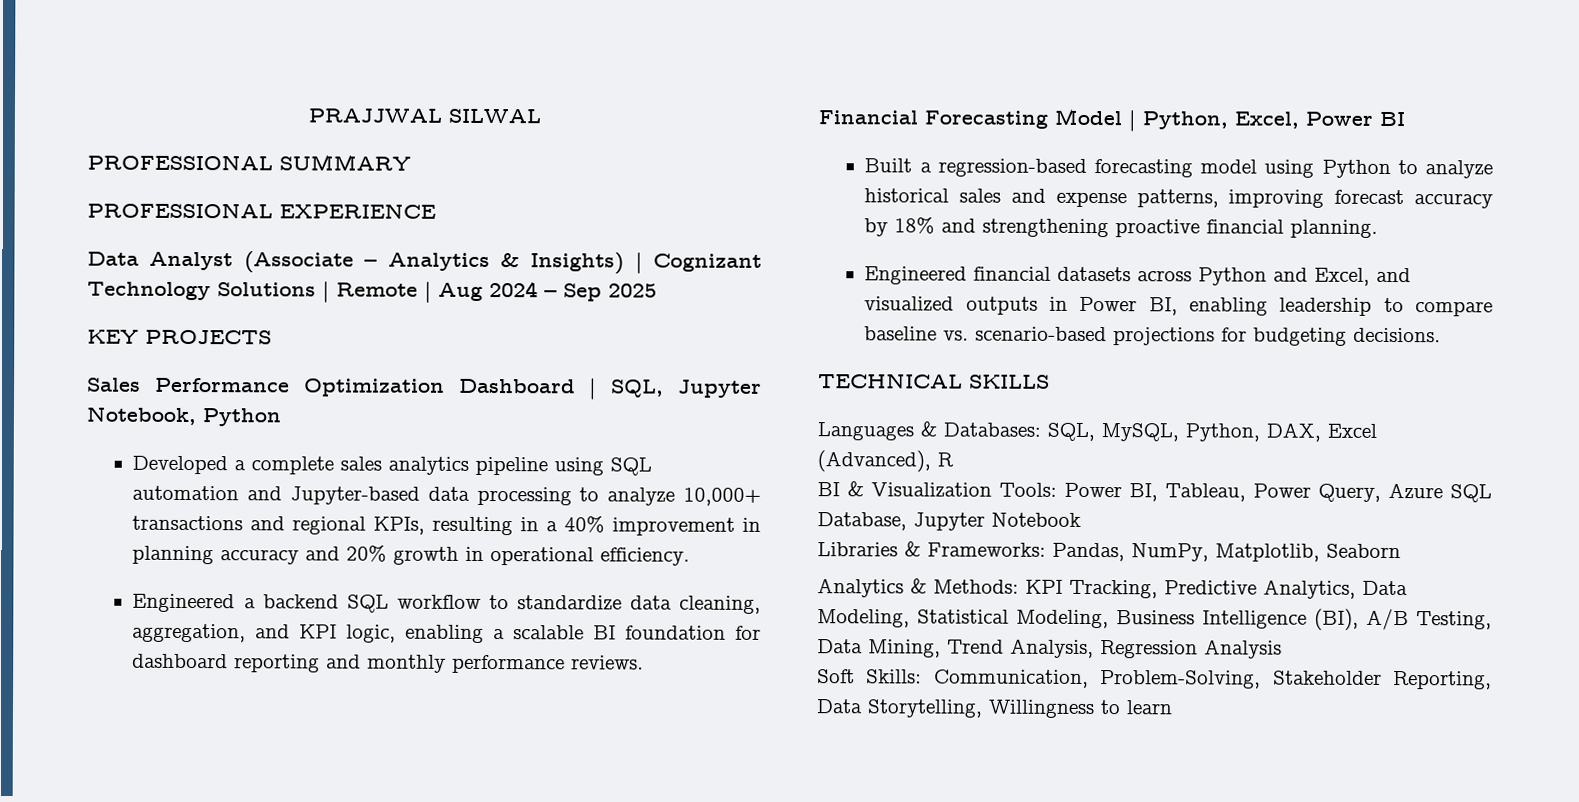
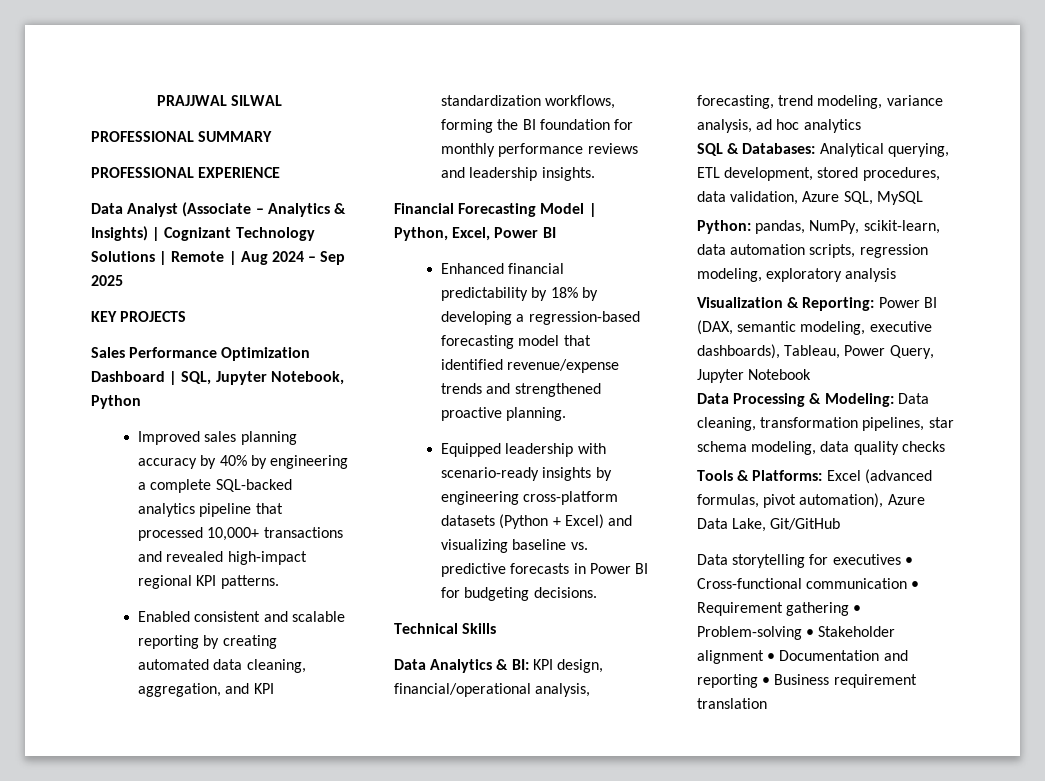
- Developed a complete sales analytics pipeline using SQL automation and Jupyter-based data processing to analyze 10,000+ transactions and regional KPIs, resulting in a 40% improvement in planning accuracy and 20% growth in operational efficiency.
- Engineered a backend SQL workflow to standardize data cleaning, aggregation, and KPI logic, enabling a scalable BI foundation for dashboard reporting and monthly performance reviews.
+ Improved sales planning accuracy by 40% by engineering a complete SQL-backed analytics pipeline that processed 10,000+ transactions and revealed high-impact regional KPI patterns.
+ Enabled consistent and scalable reporting by creating automated data cleaning, aggregation, and KPI standardization workflows, forming the BI foundation for monthly performance reviews and leadership insights.
- Built a regression-based forecasting model using Python to analyze historical sales and expense patterns, improving forecast accuracy by 18% and strengthening proactive financial planning.
- Engineered financial datasets across Python and Excel, and visualized outputs in Power BI, enabling leadership to compare baseline vs. scenario-based projections for budgeting decisions.
- TECHNICAL SKILLS
- Languages & Databases: SQL, MySQL, Python, DAX, Excel (Advanced), R
- BI & Visualization Tools: Power BI, Tableau, Power Query, Azure SQL Database, Jupyter Notebook
- Libraries & Frameworks: Pandas, NumPy, Matplotlib, Seaborn
- Analytics & Methods: KPI Tracking, Predictive Analytics, Data Modeling, Statistical Modeling, Business Intelligence (BI), A/B Testing, Data Mining, Trend Analysis, Regression Analysis
- Soft Skills: Communication, Problem-Solving, Stakeholder Reporting, Data Storytelling, Willingness to learn
+ Enhanced financial predictability by 18% by developing a regression-based forecasting model that identified revenue/expense trends and strengthened proactive planning.
+ Equipped leadership with scenario-ready insights by engineering cross-platform datasets (Python + Excel) and visualizing baseline vs. predictive forecasts in Power BI for budgeting decisions.
+ Technical Skills
+ Data Analytics & BI: KPI design, financial/operational analysis, forecasting, trend modeling, variance analysis, ad hoc analytics
+ SQL & Databases: Analytical querying, ETL development, stored procedures, data validation, Azure SQL, MySQL
+ Python: pandas, NumPy, scikit-learn, data automation scripts, regression modeling, exploratory analysis
+ Visualization & Reporting: Power BI (DAX, semantic modeling, executive dashboards), Tableau, Power Query, Jupyter Notebook
+ Data Processing & Modeling: Data cleaning, transformation pipelines, star schema modeling, data quality checks
+ Tools & Platforms: Excel (advanced formulas, pivot automation), Azure Data Lake, Git/GitHub
+ Data storytelling for executives • Cross-functional communication • Requirement gathering • Problem-solving • Stakeholder alignment • Documentation and reporting • Business requirement translation

